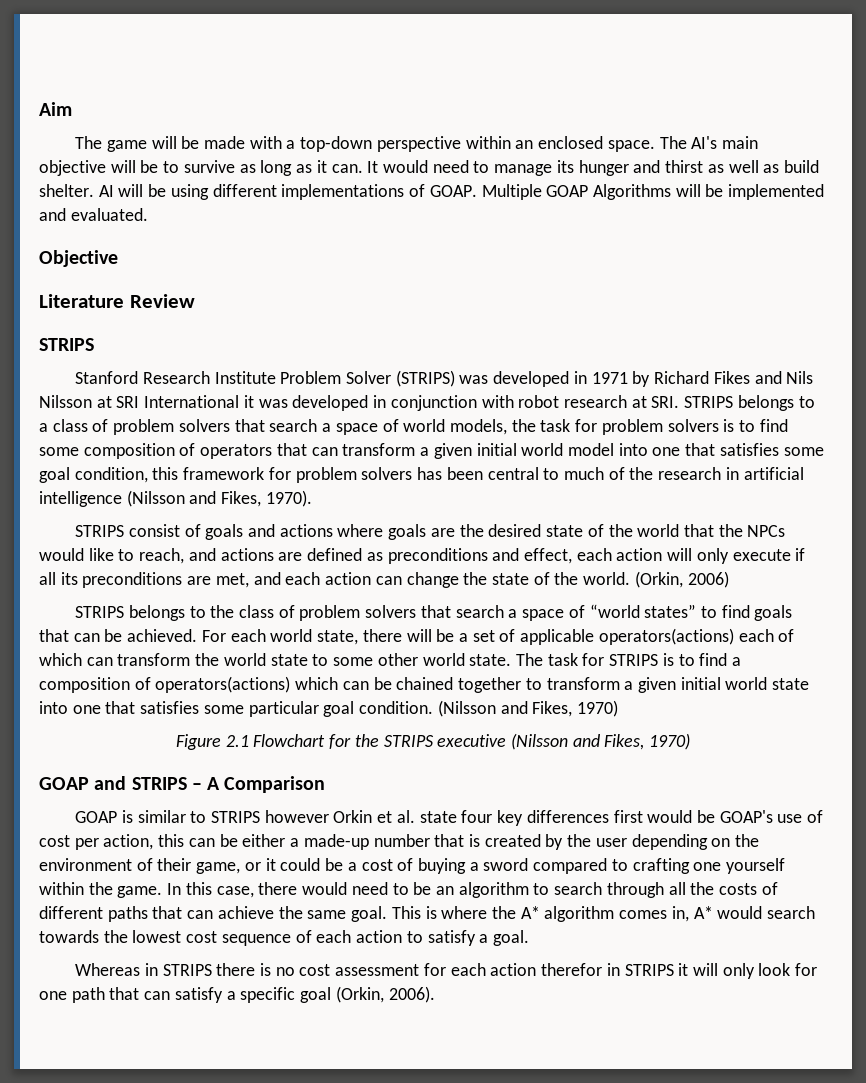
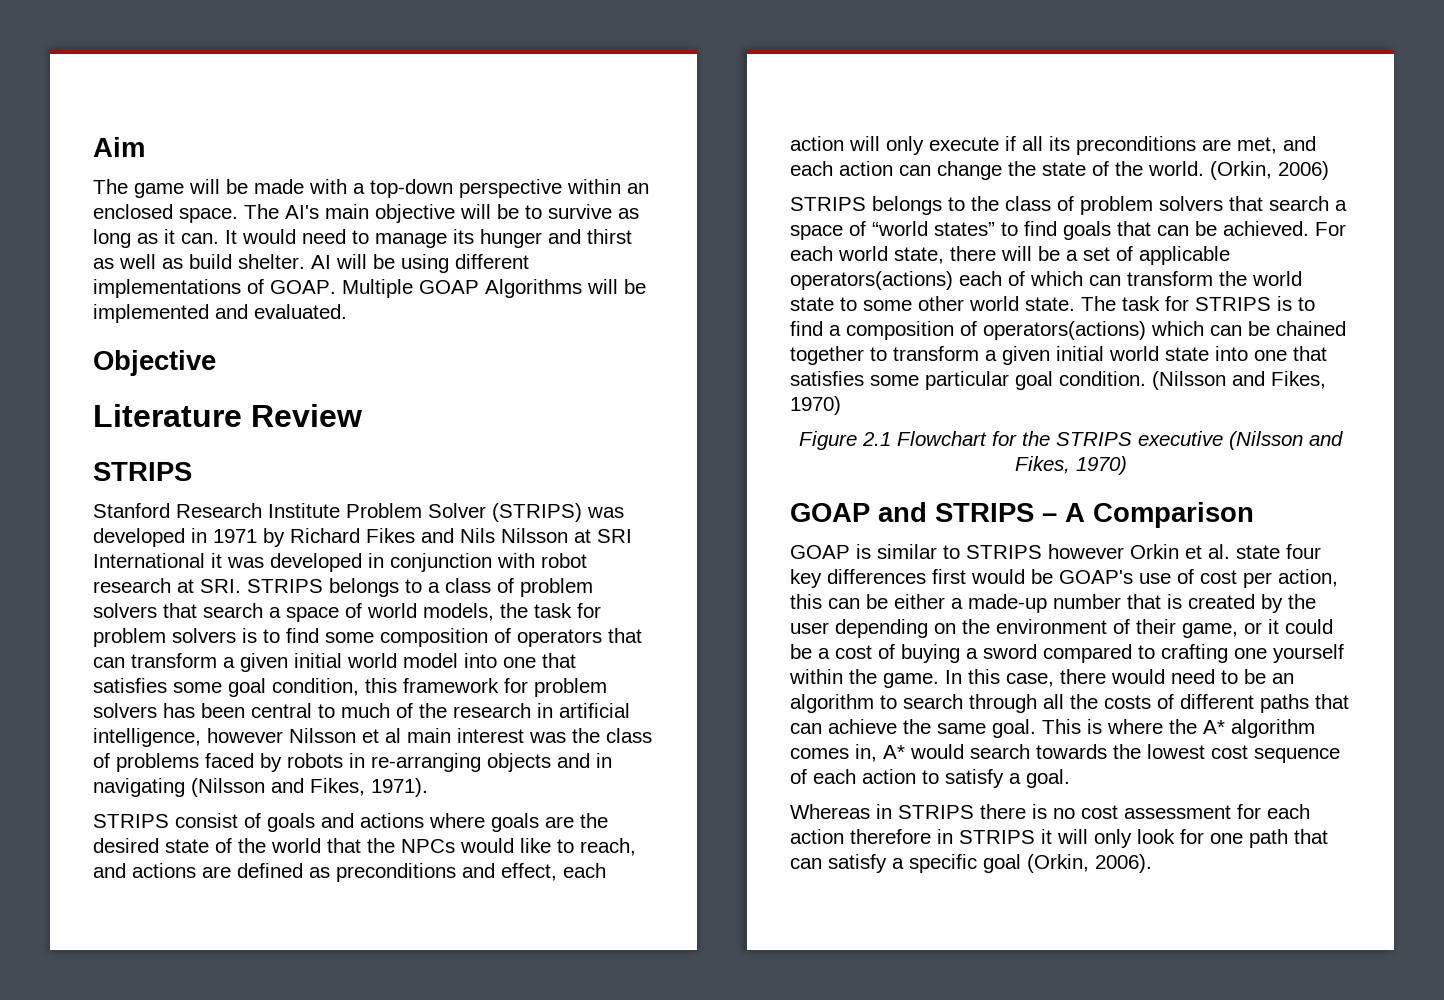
- Stanford Research Institute Problem Solver (STRIPS) was developed in 1971 by Richard Fikes and Nils Nilsson at SRI International it was developed in conjunction with robot research at SRI. STRIPS belongs to a class of problem solvers that search a space of world models, the task for problem solvers is to find some composition of operators that can transform a given initial world model into one that satisfies some goal condition, this framework for problem solvers has been central to much of the research in artificial intelligence (Nilsson and Fikes, 1970).
+ Stanford Research Institute Problem Solver (STRIPS) was developed in 1971 by Richard Fikes and Nils Nilsson at SRI International it was developed in conjunction with robot research at SRI. STRIPS belongs to a class of problem solvers that search a space of world models, the task for problem solvers is to find some composition of operators that can transform a given initial world model into one that satisfies some goal condition, this framework for problem solvers has been central to much of the research in artificial intelligence, however Nilsson et al main interest was the class of problems faced by robots in re-arranging objects and in navigating (Nilsson and Fikes, 1971).
- Whereas in STRIPS there is no cost assessment for each action therefor in STRIPS it will only look for one path that can satisfy a specific goal (Orkin, 2006).
+ Whereas in STRIPS there is no cost assessment for each action therefore in STRIPS it will only look for one path that can satisfy a specific goal (Orkin, 2006).

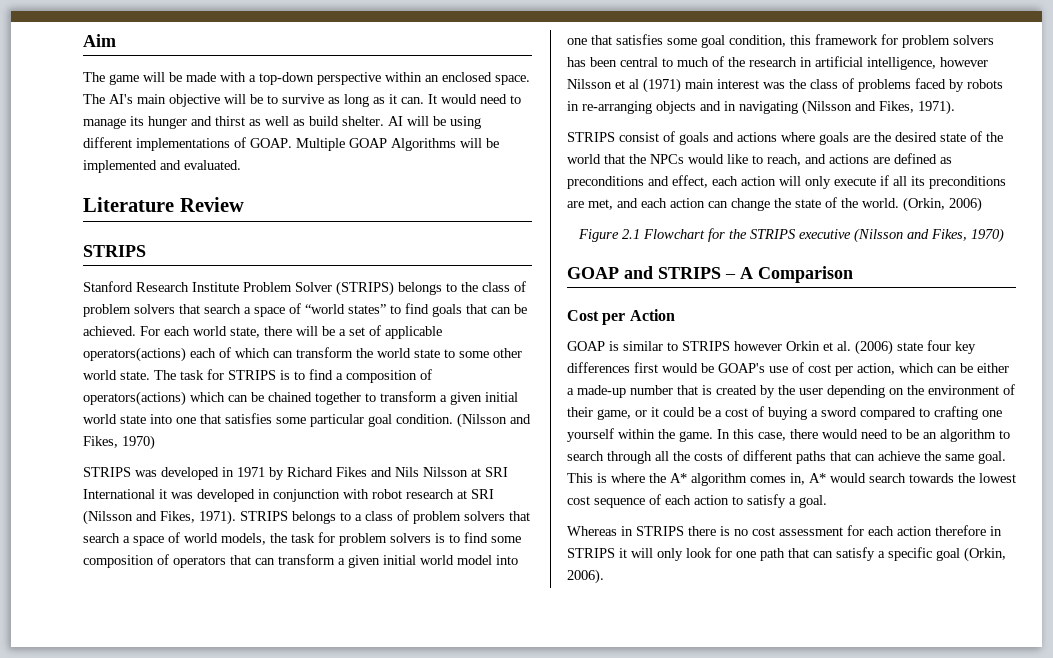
- Objective
- Stanford Research Institute Problem Solver (STRIPS) was developed in 1971 by Richard Fikes and Nils Nilsson at SRI International it was developed in conjunction with robot research at SRI. STRIPS belongs to a class of problem solvers that search a space of world models, the task for problem solvers is to find some composition of operators that can transform a given initial world model into one that satisfies some goal condition, this framework for problem solvers has been central to much of the research in artificial intelligence, however Nilsson et al main interest was the class of problems faced by robots in re-arranging objects and in navigating (Nilsson and Fikes, 1971).
- STRIPS consist of goals and actions where goals are the desired state of the world that the NPCs would like to reach, and actions are defined as preconditions and effect, each action will only execute if all its preconditions are met, and each action can change the state of the world. (Orkin, 2006)
- STRIPS belongs to the class of problem solvers that search a space of “world states” to find goals that can be achieved.
+ Stanford Research Institute Problem Solver (STRIPS) belongs to the class of problem solvers that search a space of “world states” to find goals that can be achieved.
+ STRIPS was developed in 1971 by Richard Fikes and Nils Nilsson at SRI International it was developed in conjunction with robot research at SRI (Nilsson and Fikes, 1971). STRIPS belongs to a class of problem solvers that search a space of world models, the task for problem solvers is to find some composition of operators that can transform a given initial world model into one that satisfies some goal condition, this framework for problem solvers has been central to much of the research in artificial intelligence, however Nilsson et al (1971) main interest was the class of problems faced by robots in re-arranging objects and in navigating (Nilsson and Fikes, 1971).
+ STRIPS consist of goals and actions where goals are the desired state of the world that the NPCs would like to reach, and actions are defined as preconditions and effect, each action will only execute if all its preconditions are met, and each action can change the state of the world. (Orkin, 2006)
+ Cost per Action
- GOAP is similar to STRIPS however Orkin et al. state four key differences first would be GOAP's use of cost per action, this can be either a made-up number that is created by the user depending on the environment of their game, or it could be a cost of buying a sword compared to crafting one yourself within the game.
+ GOAP is similar to STRIPS however Orkin et al. (2006) state four key differences first would be GOAP's use of cost per action, which can be either a made-up number that is created by the user depending on the environment of their game, or it could be a cost of buying a sword compared to crafting one yourself within the game.

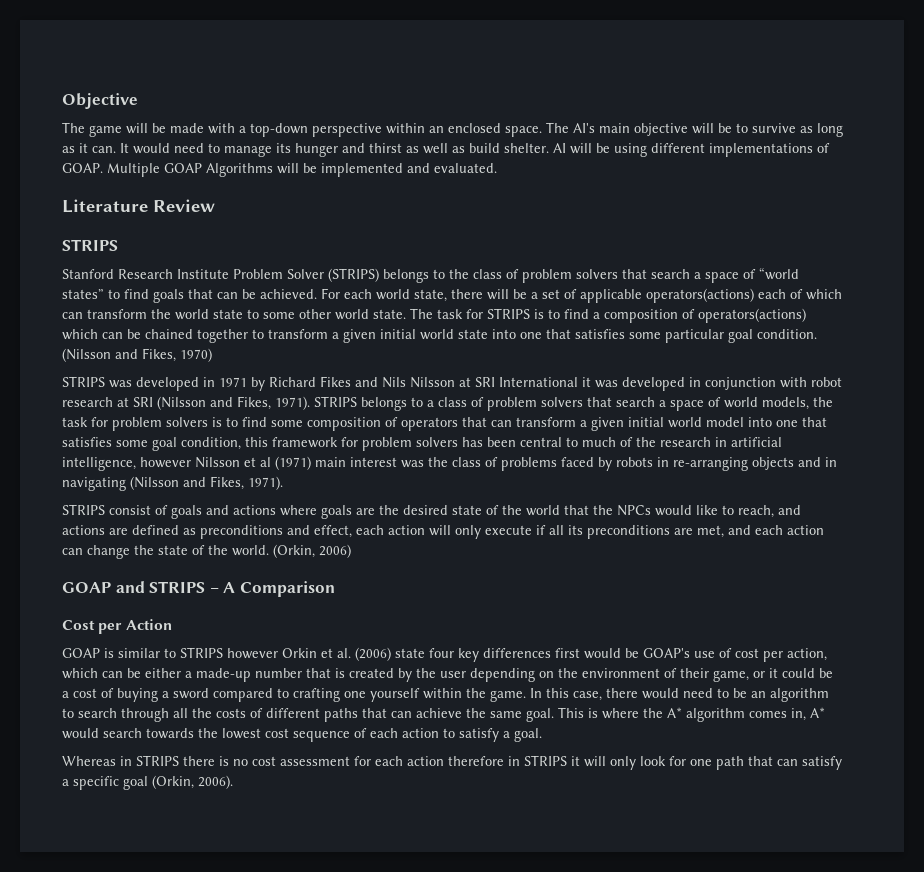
- Aim
+ Objective
- Figure 2.1 Flowchart for the STRIPS executive (Nilsson and Fikes, 1970)

